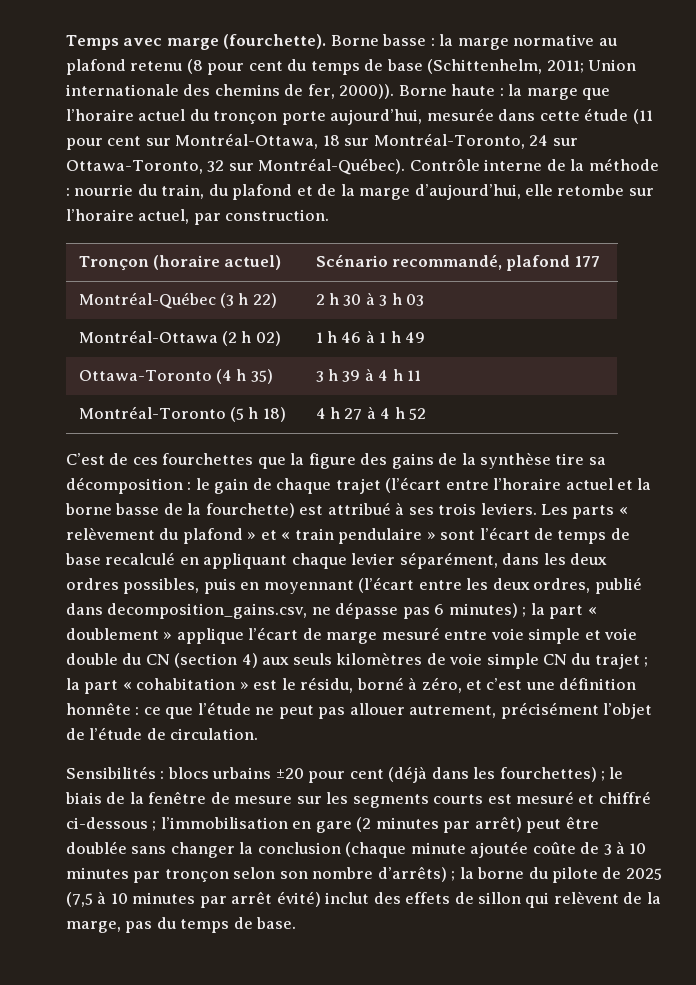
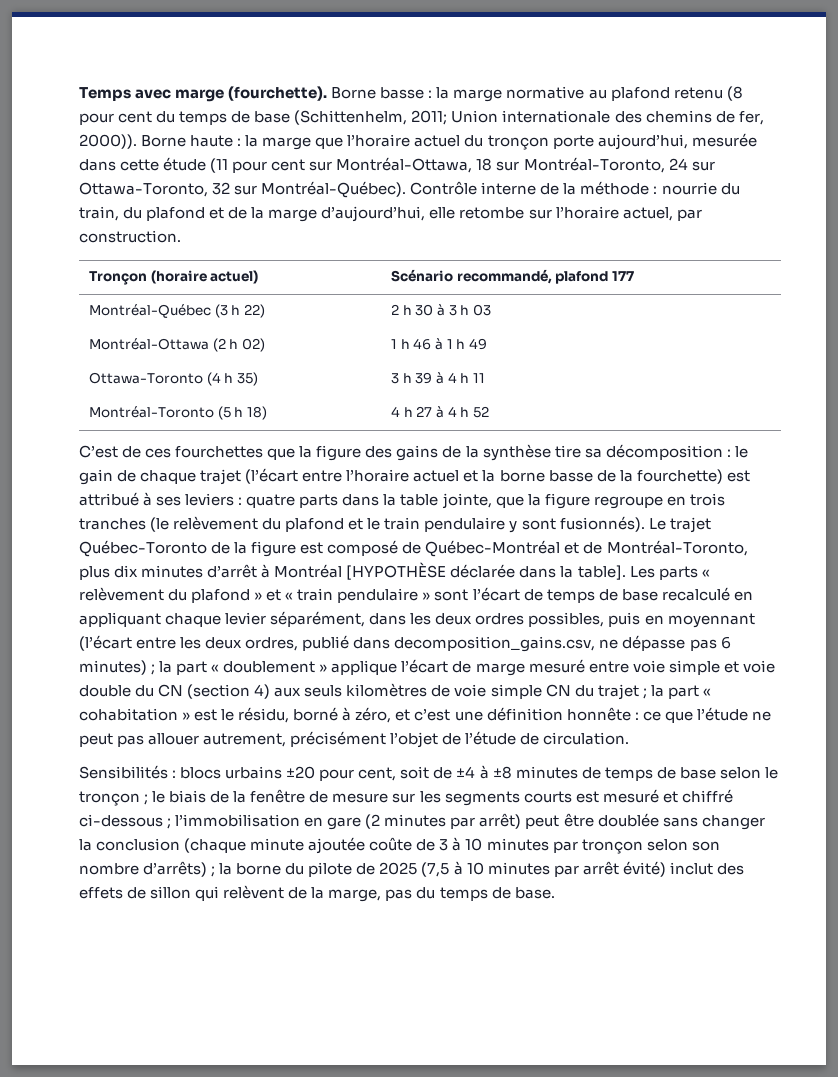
- C’est de ces fourchettes que la figure des gains de la synthèse tire sa décomposition : le gain de chaque trajet (l’écart entre l’horaire actuel et la borne basse de la fourchette) est attribué à ses trois leviers.
+ C’est de ces fourchettes que la figure des gains de la synthèse tire sa décomposition : le gain de chaque trajet (l’écart entre l’horaire actuel et la borne basse de la fourchette) est attribué à ses leviers : quatre parts dans la table jointe, que la figure regroupe en trois tranches (le relèvement du plafond et le train pendulaire y sont fusionnés). Le trajet Québec-Toronto de la figure est composé de Québec-Montréal et de Montréal-Toronto, plus dix minutes d’arrêt à Montréal [HYPOTHÈSE déclarée dans la table].
- blocs urbains ±20 pour cent (déjà dans les fourchettes) ;
+ blocs urbains ±20 pour cent, soit de ±4 à ±8 minutes de temps de base selon le tronçon ;

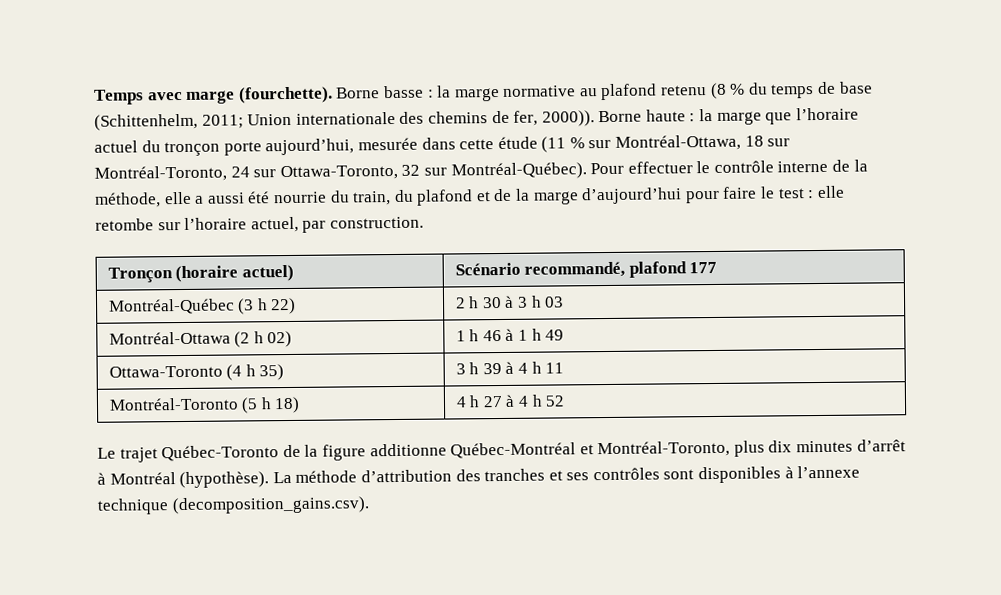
- Borne basse : la marge normative au plafond retenu (8 pour cent du temps de base (Schittenhelm, 2011; Union internationale des chemins de fer, 2000)).
+ Borne basse : la marge normative au plafond retenu (8 % du temps de base (Schittenhelm, 2011; Union internationale des chemins de fer, 2000)).
- Borne haute : la marge que l’horaire actuel du tronçon porte aujourd’hui, mesurée dans cette étude (11 pour cent sur Montréal-Ottawa, 18 sur Montréal-Toronto, 24 sur Ottawa-Toronto, 32 sur Montréal-Québec).
+ Borne haute : la marge que l’horaire actuel du tronçon porte aujourd’hui, mesurée dans cette étude (11 % sur Montréal-Ottawa, 18 sur Montréal-Toronto, 24 sur Ottawa-Toronto, 32 sur Montréal-Québec).
- Contrôle interne de la méthode : nourrie du train, du plafond et de la marge d’aujourd’hui, elle retombe sur l’horaire actuel, par construction.
+ Pour effectuer le contrôle interne de la méthode, elle a aussi été nourrie du train, du plafond et de la marge d’aujourd’hui pour faire le test : elle retombe sur l’horaire actuel, par construction.
- C’est de ces fourchettes que la figure des gains de la synthèse tire sa décomposition : le gain de chaque trajet (l’écart entre l’horaire actuel et la borne basse de la fourchette) est attribué à ses leviers : quatre parts dans la table jointe, que la figure regroupe en trois tranches (le relèvement du plafond et le train pendulaire y sont fusionnés). Le trajet Québec-Toronto de la figure est composé de Québec-Montréal et de Montréal-Toronto, plus dix minutes d’arrêt à Montréal [HYPOTHÈSE déclarée dans la table]. Les parts « relèvement du plafond » et « train pendulaire » sont l’écart de temps de base recalculé en appliquant chaque levier séparément, dans les deux ordres possibles, puis en moyennant (l’écart entre les deux ordres, publié dans decomposition_gains.csv, ne dépasse pas 6 minutes) ; la part « doublement » applique l’écart de marge mesuré entre voie simple et voie double du CN (section 4) aux seuls kilomètres de voie simple CN du trajet ; la part « cohabitation » est le résidu, borné à zéro, et c’est une définition honnête : ce que l’étude ne peut pas allouer autrement, précisément l’objet de l’étude de circulation.
- Sensibilités : blocs urbains ±20 pour cent, soit de ±4 à ±8 minutes de temps de base selon le tronçon ; le biais de la fenêtre de mesure sur les segments courts est mesuré et chiffré ci-dessous ; l’immobilisation en gare (2 minutes par arrêt) peut être doublée sans changer la conclusion (chaque minute ajoutée coûte de 3 à 10 minutes par tronçon selon son nombre d’arrêts) ; la borne du pilote de 2025 (7,5 à 10 minutes par arrêt évité) inclut des effets de sillon qui relèvent de la marge, pas du temps de base.
+ Le trajet Québec-Toronto de la figure additionne Québec-Montréal et Montréal-Toronto, plus dix minutes d’arrêt à Montréal (hypothèse). La méthode d’attribution des tranches et ses contrôles sont disponibles à l’annexe technique (decomposition_gains.csv).

